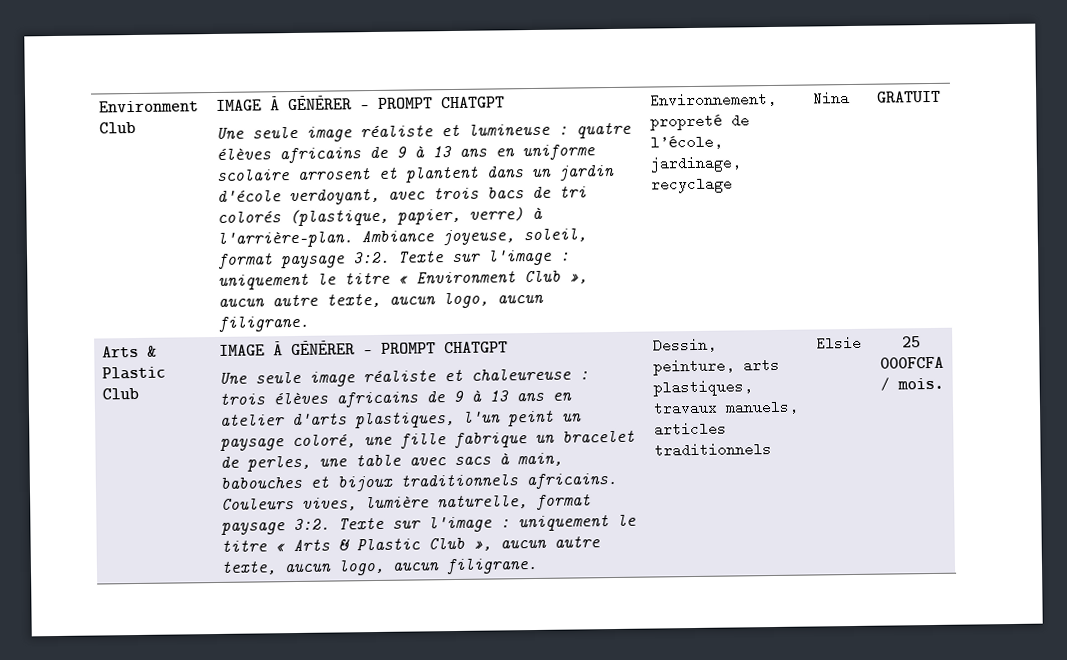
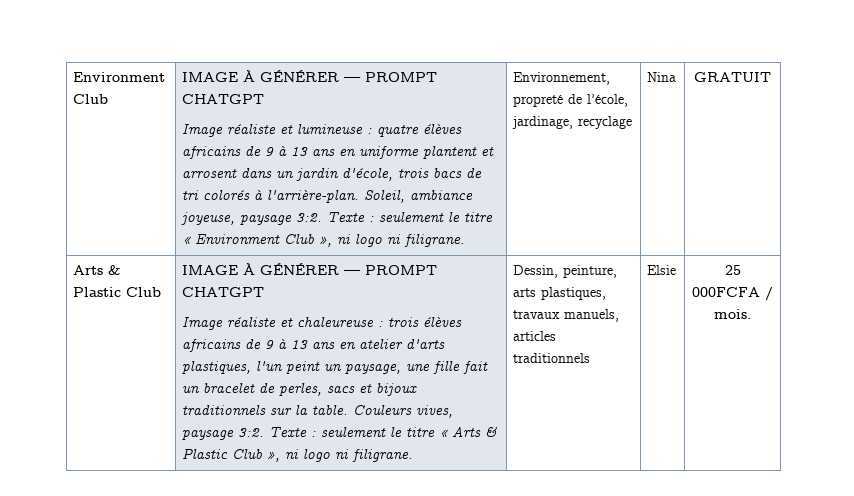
- Une seule image réaliste et lumineuse : quatre élèves africains de 9 à 13 ans en uniforme scolaire arrosent et plantent dans un jardin d'école verdoyant, avec trois bacs de tri colorés (plastique, papier, verre) à l'arrière-plan. Ambiance joyeuse, soleil, format paysage 3:2. Texte sur l'image : uniquement le titre « Environment Club », aucun autre texte, aucun logo, aucun filigrane.
+ Image réaliste et lumineuse : quatre élèves africains de 9 à 13 ans en uniforme plantent et arrosent dans un jardin d'école, trois bacs de tri colorés à l'arrière-plan. Soleil, ambiance joyeuse, paysage 3:2. Texte : seulement le titre « Environment Club », ni logo ni filigrane.
- Une seule image réaliste et chaleureuse : trois élèves africains de 9 à 13 ans en atelier d'arts plastiques, l'un peint un paysage coloré, une fille fabrique un bracelet de perles, une table avec sacs à main, babouches et bijoux traditionnels africains. Couleurs vives, lumière naturelle, format paysage 3:2. Texte sur l'image : uniquement le titre « Arts & Plastic Club », aucun autre texte, aucun logo, aucun filigrane.
+ Image réaliste et chaleureuse : trois élèves africains de 9 à 13 ans en atelier d'arts plastiques, l'un peint un paysage, une fille fait un bracelet de perles, sacs et bijoux traditionnels sur la table. Couleurs vives, paysage 3:2. Texte : seulement le titre « Arts & Plastic Club », ni logo ni filigrane.

